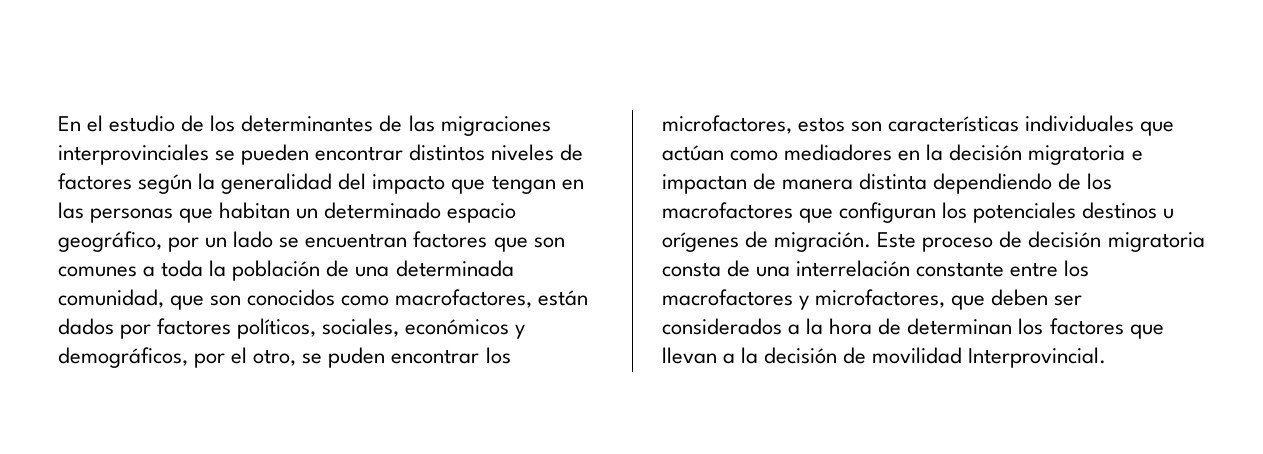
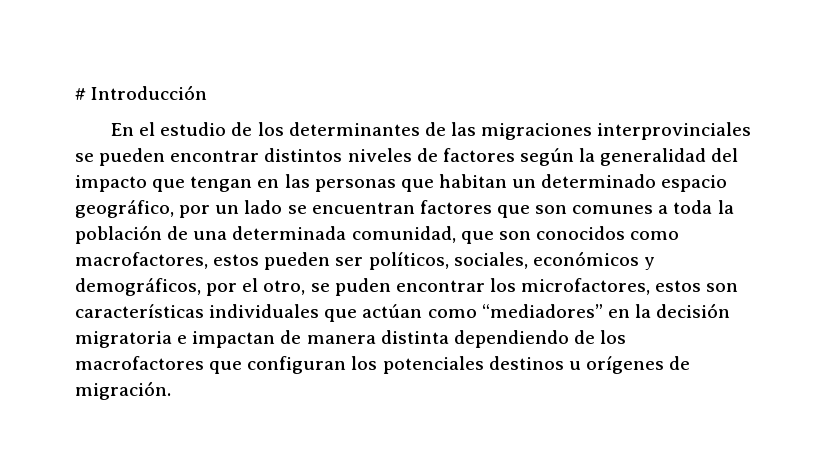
+ # Introducción
- En el estudio de los determinantes de las migraciones interprovinciales se pueden encontrar distintos niveles de factores según la generalidad del impacto que tengan en las personas que habitan un determinado espacio geográfico, por un lado se encuentran factores que son comunes a toda la población de una determinada comunidad, que son conocidos como macrofactores, están dados por factores políticos, sociales, económicos y demográficos, por el otro, se puden encontrar los microfactores, estos son características individuales que actúan como mediadores en la decisión migratoria e impactan de manera distinta dependiendo de los macrofactores que configuran los potenciales destinos u orígenes de migración. Este proceso de decisión migratoria consta de una interrelación constante entre los macrofactores y microfactores, que deben ser considerados a la hora de determinan los factores que llevan a la decisión de movilidad Interprovincial.
+ En el estudio de los determinantes de las migraciones interprovinciales se pueden encontrar distintos niveles de factores según la generalidad del impacto que tengan en las personas que habitan un determinado espacio geográfico, por un lado se encuentran factores que son comunes a toda la población de una determinada comunidad, que son conocidos como macrofactores, estos pueden ser políticos, sociales, económicos y demográficos, por el otro, se puden encontrar los microfactores, estos son características individuales que actúan como “mediadores” en la decisión migratoria e impactan de manera distinta dependiendo de los macrofactores que configuran los potenciales destinos u orígenes de migración.

